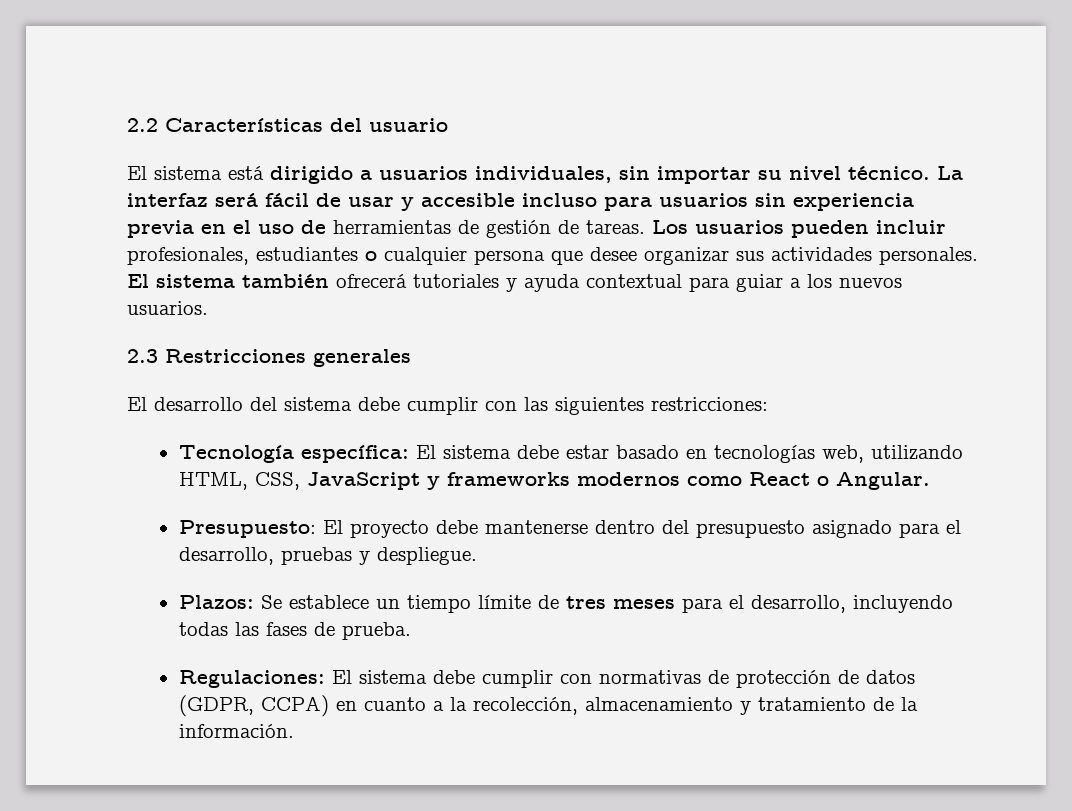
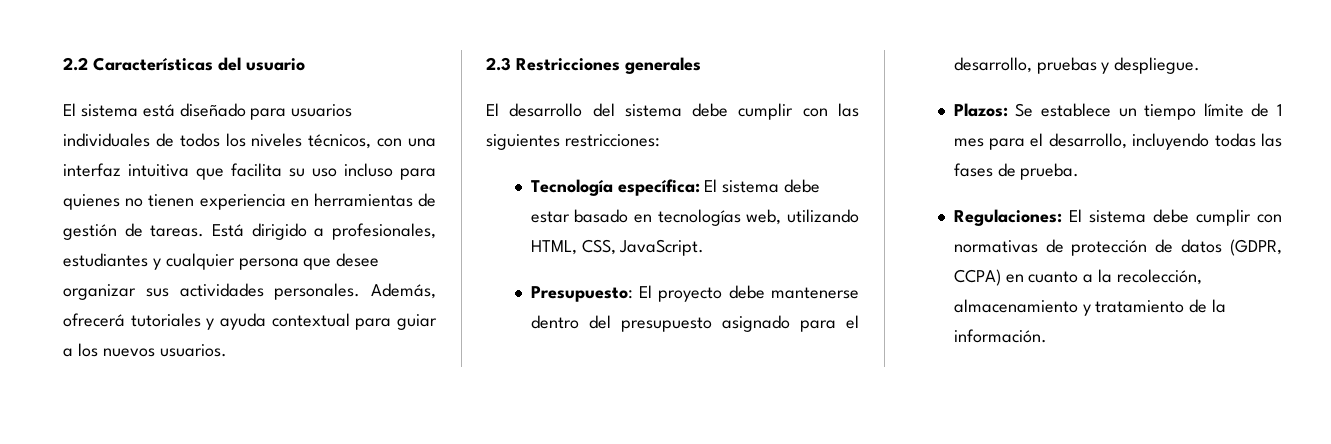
- El sistema está dirigido a usuarios individuales, sin importar su nivel técnico. La interfaz será fácil de usar y accesible incluso para usuarios sin experiencia previa en el uso de herramientas de gestión de tareas.
+ El sistema está diseñado para usuarios individuales de todos los niveles técnicos, con una interfaz intuitiva que facilita su uso incluso para quienes no tienen experiencia en herramientas de gestión de tareas.
- Los usuarios pueden incluir profesionales, estudiantes o cualquier persona que desee organizar sus actividades personales.
+ Está dirigido a profesionales, estudiantes y cualquier persona que desee organizar sus actividades personales.
- El sistema también ofrecerá tutoriales y ayuda contextual para guiar a los nuevos usuarios.
+ Además, ofrecerá tutoriales y ayuda contextual para guiar a los nuevos usuarios.
- Tecnología específica: El sistema debe estar basado en tecnologías web, utilizando HTML, CSS, JavaScript y frameworks modernos como React o Angular.
+ Tecnología específica: El sistema debe estar basado en tecnologías web, utilizando HTML, CSS, JavaScript.
- Plazos: Se establece un tiempo límite de tres meses para el desarrollo, incluyendo todas las fases de prueba.
+ Plazos: Se establece un tiempo límite de 1 mes para el desarrollo, incluyendo todas las fases de prueba.

